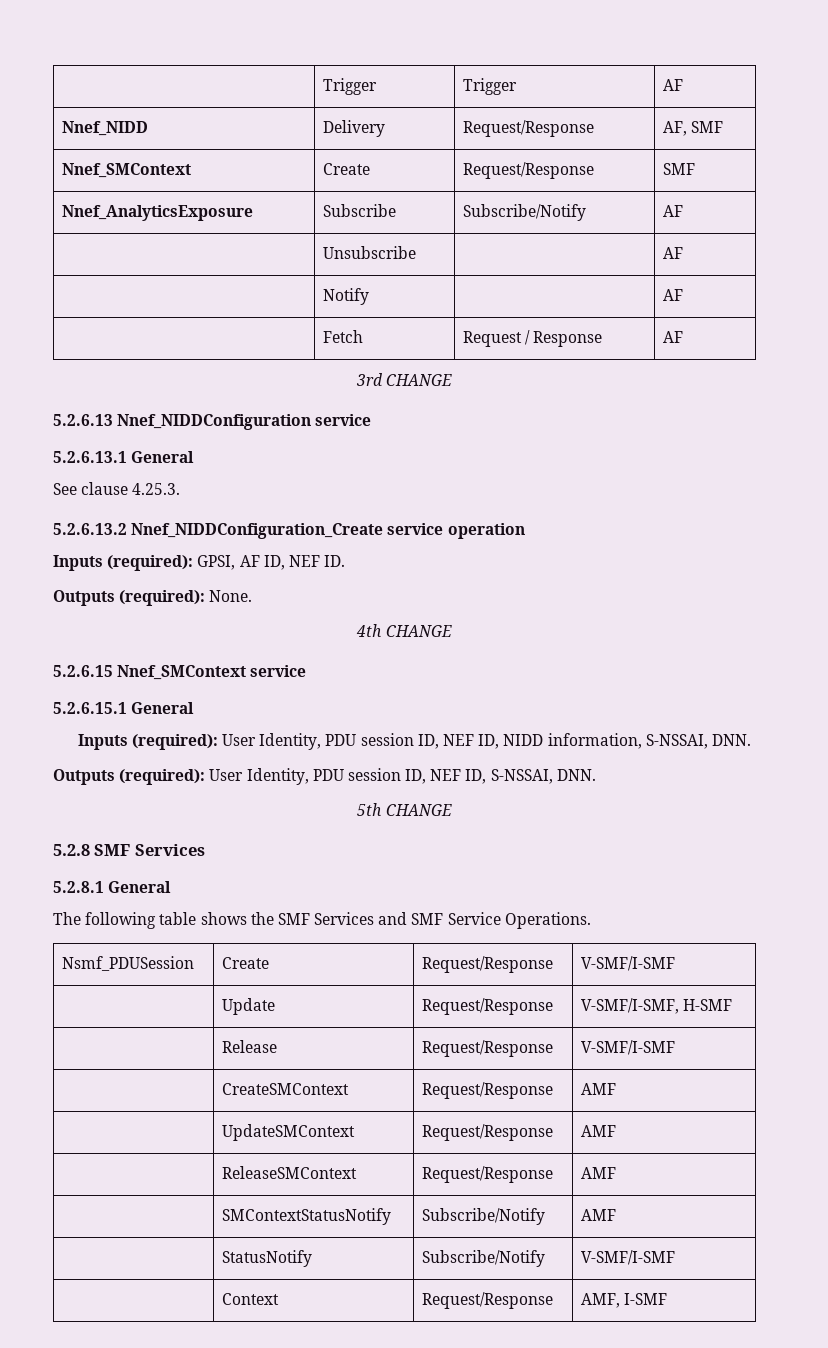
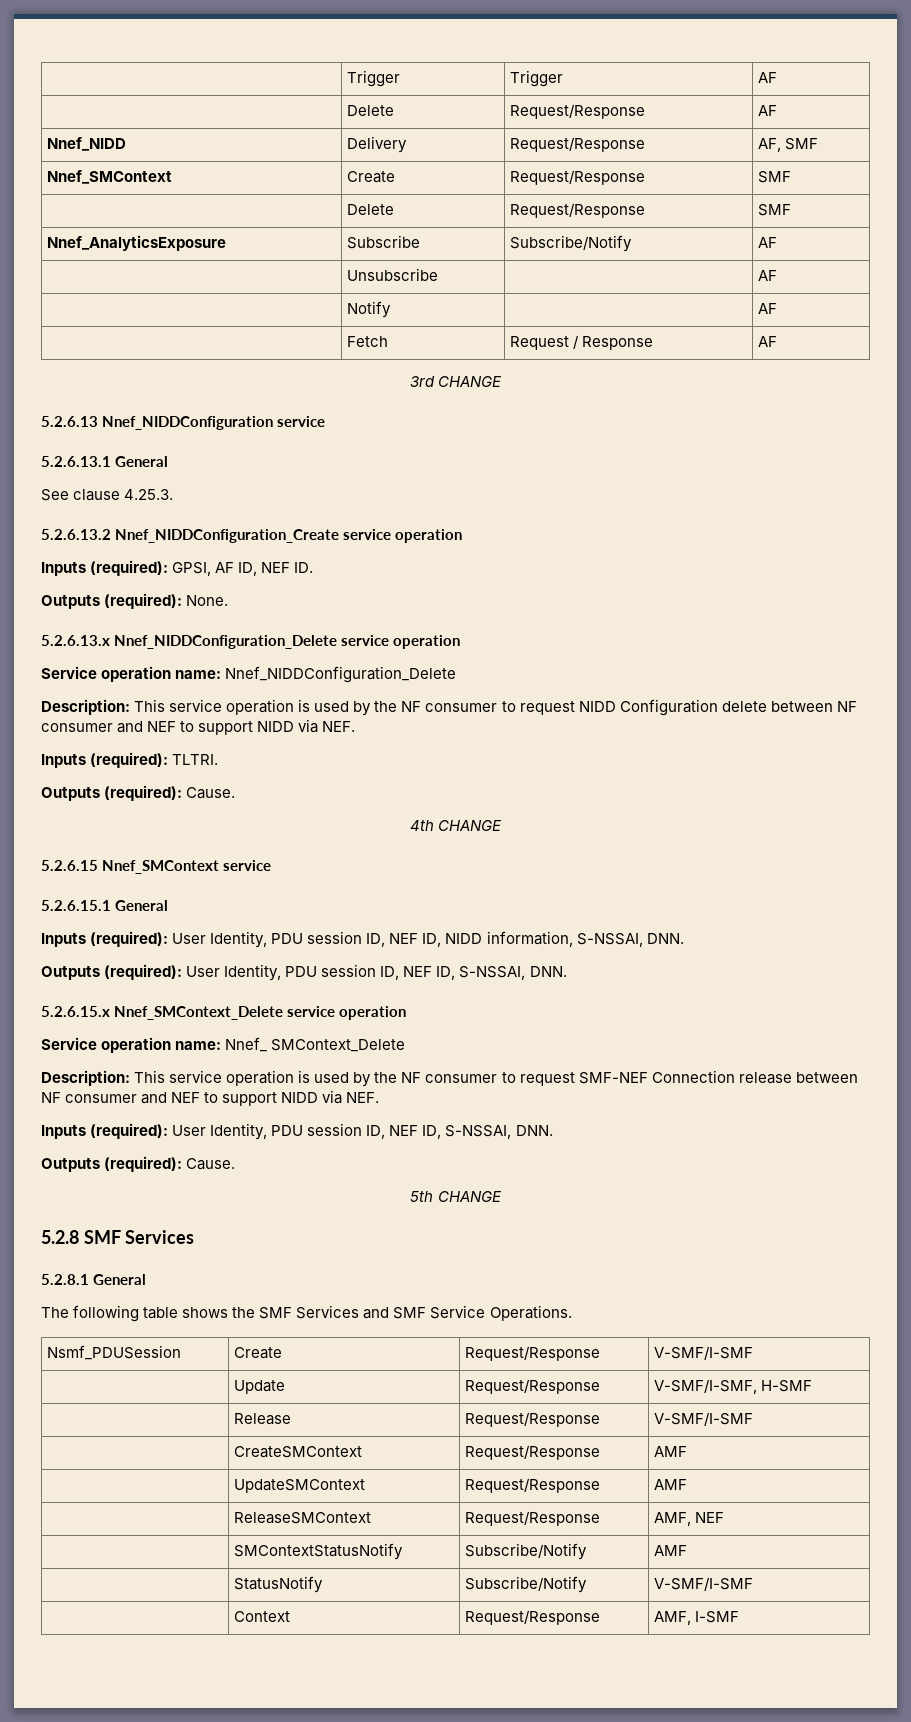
+ | Delete | Request/Response | AF
+ | Delete | Request/Response | SMF
+ 5.2.6.13.x Nnef_NIDDConfiguration_Delete service operation
+ Service operation name: Nnef_NIDDConfiguration_Delete
+ Description: This service operation is used by the NF consumer to request NIDD Configuration delete between NF consumer and NEF to support NIDD via NEF.
+ Inputs (required): TLTRI.
+ Outputs (required): Cause.
+ 5.2.6.15.x Nnef_SMContext_Delete service operation
+ Service operation name: Nnef_ SMContext_Delete
+ Description: This service operation is used by the NF consumer to request SMF-NEF Connection release between NF consumer and NEF to support NIDD via NEF.
+ Inputs (required): User Identity, PDU session ID, NEF ID, S-NSSAI, DNN.
+ Outputs (required): Cause.
- | ReleaseSMContext | Request/Response | AMF
+ | ReleaseSMContext | Request/Response | AMF, NEF

